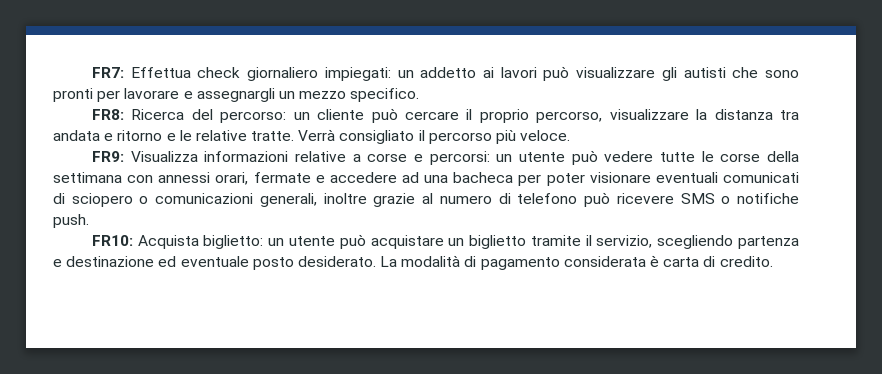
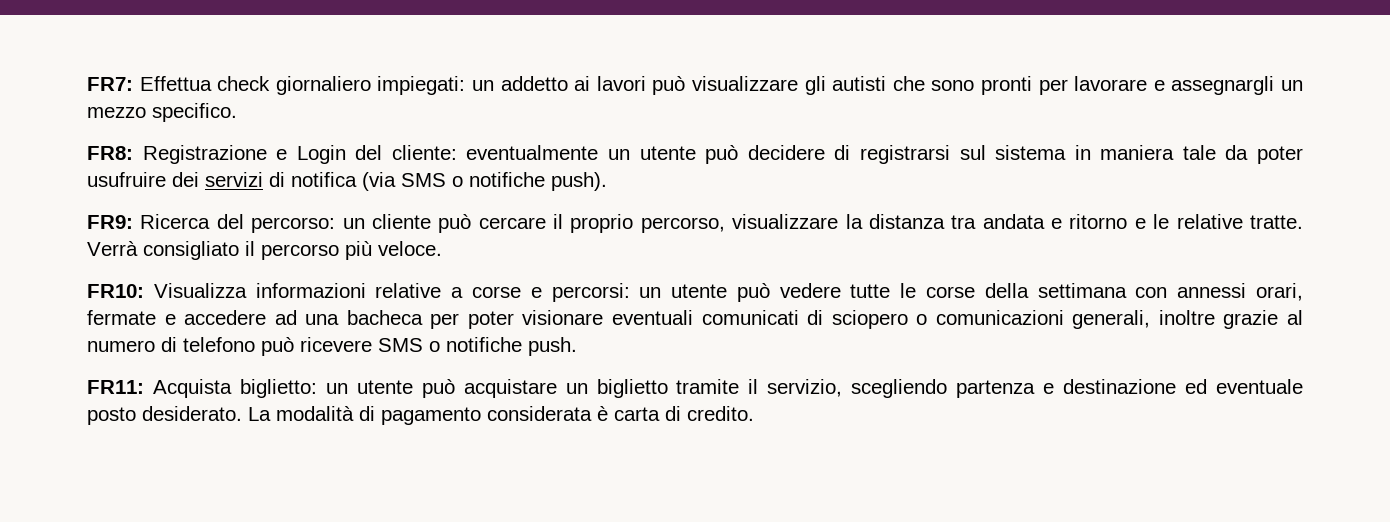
- FR8: Ricerca del percorso: un cliente può cercare il proprio percorso, visualizzare la distanza tra andata e ritorno e le relative tratte.
+ FR8: Registrazione e Login del cliente: eventualmente un utente può decidere di registrarsi sul sistema in maniera tale da poter usufruire dei servizi di notifica (via SMS o notifiche push).
+ FR9: Ricerca del percorso: un cliente può cercare il proprio percorso, visualizzare la distanza tra andata e ritorno e le relative tratte.
- FR9: Visualizza informazioni relative a corse e percorsi: un utente può vedere tutte le corse della settimana con annessi orari, fermate e accedere ad una bacheca per poter visionare eventuali comunicati di sciopero o comunicazioni generali, inoltre grazie al numero di telefono può ricevere SMS o notifiche push.
+ FR10: Visualizza informazioni relative a corse e percorsi: un utente può vedere tutte le corse della settimana con annessi orari, fermate e accedere ad una bacheca per poter visionare eventuali comunicati di sciopero o comunicazioni generali, inoltre grazie al numero di telefono può ricevere SMS o notifiche push.
- FR10: Acquista biglietto: un utente può acquistare un biglietto tramite il servizio, scegliendo partenza e destinazione ed eventuale posto desiderato.
+ FR11: Acquista biglietto: un utente può acquistare un biglietto tramite il servizio, scegliendo partenza e destinazione ed eventuale posto desiderato.

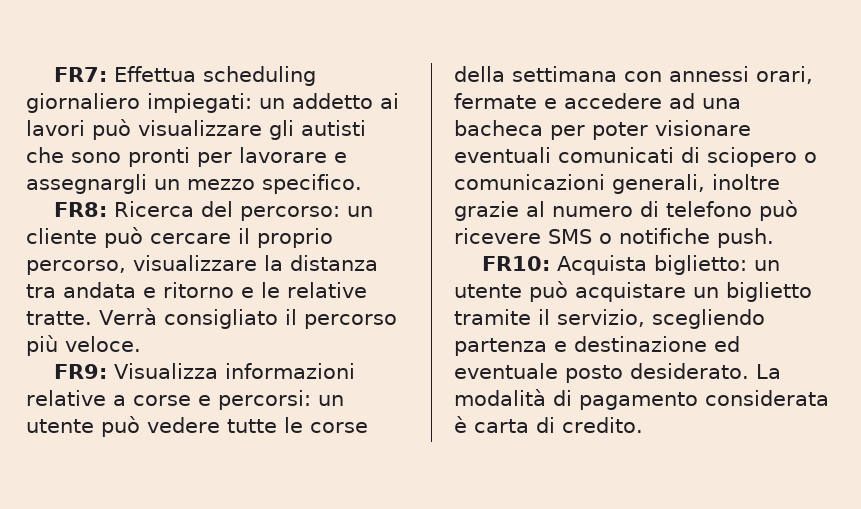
- FR7: Effettua check giornaliero impiegati: un addetto ai lavori può visualizzare gli autisti che sono pronti per lavorare e assegnargli un mezzo specifico.
+ FR7: Effettua scheduling giornaliero impiegati: un addetto ai lavori può visualizzare gli autisti che sono pronti per lavorare e assegnargli un mezzo specifico.
- FR8: Registrazione e Login del cliente: eventualmente un utente può decidere di registrarsi sul sistema in maniera tale da poter usufruire dei servizi di notifica (via SMS o notifiche push).
- FR9: Ricerca del percorso: un cliente può cercare il proprio percorso, visualizzare la distanza tra andata e ritorno e le relative tratte.
+ FR8: Ricerca del percorso: un cliente può cercare il proprio percorso, visualizzare la distanza tra andata e ritorno e le relative tratte.
- FR10: Visualizza informazioni relative a corse e percorsi: un utente può vedere tutte le corse della settimana con annessi orari, fermate e accedere ad una bacheca per poter visionare eventuali comunicati di sciopero o comunicazioni generali, inoltre grazie al numero di telefono può ricevere SMS o notifiche push.
+ FR9: Visualizza informazioni relative a corse e percorsi: un utente può vedere tutte le corse della settimana con annessi orari, fermate e accedere ad una bacheca per poter visionare eventuali comunicati di sciopero o comunicazioni generali, inoltre grazie al numero di telefono può ricevere SMS o notifiche push.
- FR11: Acquista biglietto: un utente può acquistare un biglietto tramite il servizio, scegliendo partenza e destinazione ed eventuale posto desiderato.
+ FR10: Acquista biglietto: un utente può acquistare un biglietto tramite il servizio, scegliendo partenza e destinazione ed eventuale posto desiderato.

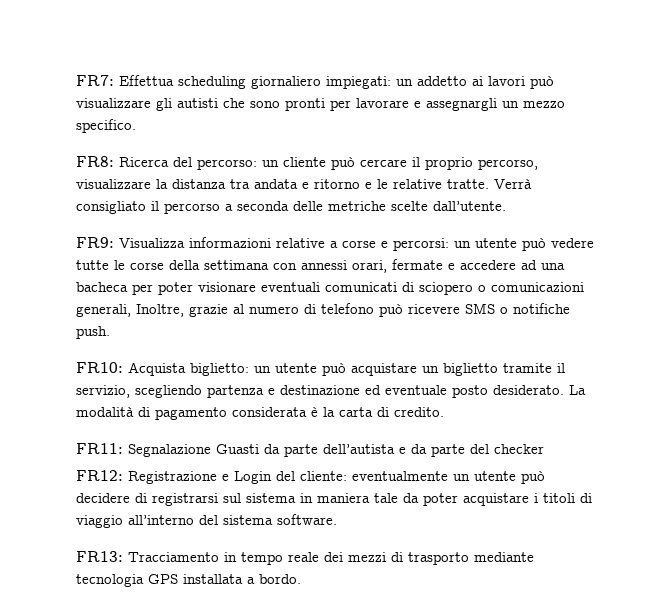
- Verrà consigliato il percorso più veloce.
+ Verrà consigliato il percorso a seconda delle metriche scelte dall’utente.
- FR9: Visualizza informazioni relative a corse e percorsi: un utente può vedere tutte le corse della settimana con annessi orari, fermate e accedere ad una bacheca per poter visionare eventuali comunicati di sciopero o comunicazioni generali, inoltre grazie al numero di telefono può ricevere SMS o notifiche push.
+ FR9: Visualizza informazioni relative a corse e percorsi: un utente può vedere tutte le corse della settimana con annessi orari, fermate e accedere ad una bacheca per poter visionare eventuali comunicati di sciopero o comunicazioni generali, Inoltre, grazie al numero di telefono può ricevere SMS o notifiche push.
- La modalità di pagamento considerata è carta di credito.
+ La modalità di pagamento considerata è la carta di credito.
+ FR11: Segnalazione Guasti da parte dell’autista e da parte del checker
+ FR12: Registrazione e Login del cliente: eventualmente un utente può decidere di registrarsi sul sistema in maniera tale da poter acquistare i titoli di viaggio all’interno del sistema software.
+ FR13: Tracciamento in tempo reale dei mezzi di trasporto mediante tecnologia GPS installata a bordo.

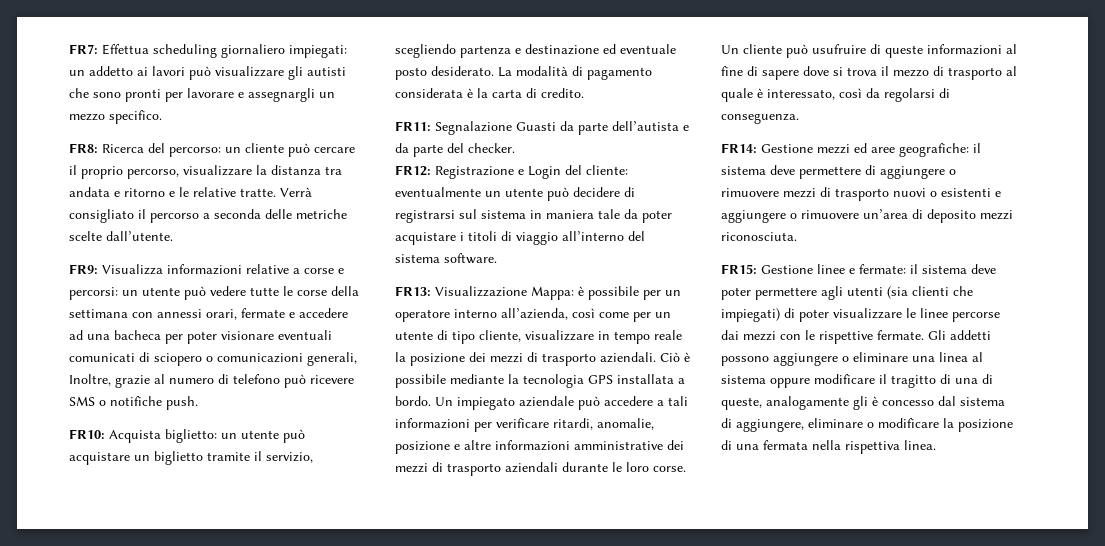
- FR11: Segnalazione Guasti da parte dell’autista e da parte del checker
+ FR11: Segnalazione Guasti da parte dell’autista e da parte del checker.
- FR13: Tracciamento in tempo reale dei mezzi di trasporto mediante tecnologia GPS installata a bordo.
+ FR13: Visualizzazione Mappa: è possibile per un operatore interno all’azienda, così come per un utente di tipo cliente, visualizzare in tempo reale la posizione dei mezzi di trasporto aziendali. Ciò è possibile mediante la tecnologia GPS installata a bordo.
+ Un impiegato aziendale può accedere a tali informazioni per verificare ritardi, anomalie, posizione e altre informazioni amministrative dei mezzi di trasporto aziendali durante le loro corse. Un cliente può usufruire di queste informazioni al fine di sapere dove si trova il mezzo di trasporto al quale è interessato, così da regolarsi di conseguenza.
+ FR14: Gestione mezzi ed aree geografiche: il sistema deve permettere di aggiungere o rimuovere mezzi di trasporto nuovi o esistenti e aggiungere o rimuovere un’area di deposito mezzi riconosciuta.
+ FR15: Gestione linee e fermate: il sistema deve poter permettere agli utenti (sia clienti che impiegati) di poter visualizzare le linee percorse dai mezzi con le rispettive fermate. Gli addetti possono aggiungere o eliminare una linea al sistema oppure modificare il tragitto di una di queste, analogamente gli è concesso dal sistema di aggiungere, eliminare o modificare la posizione di una fermata nella rispettiva linea.

